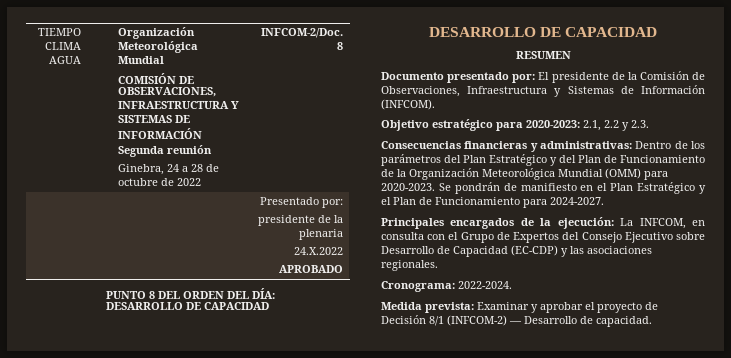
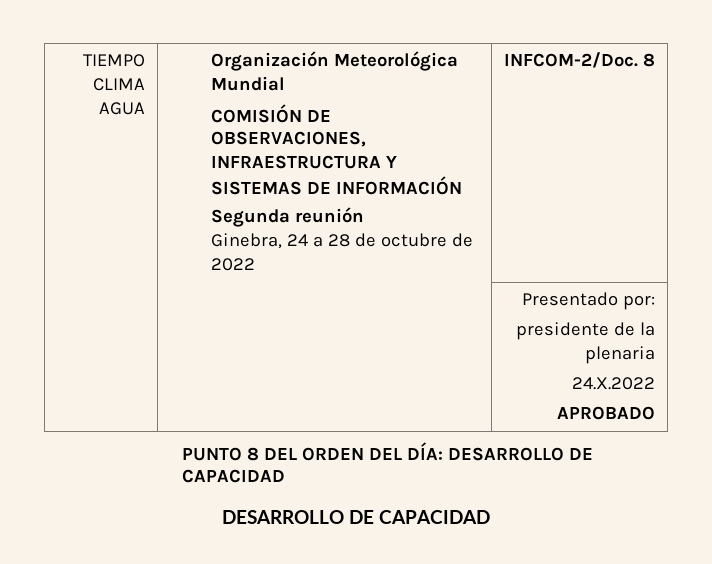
- RESUMEN
- Documento presentado por: El presidente de la Comisión de Observaciones, Infraestructura y Sistemas de Información (INFCOM).
- Objetivo estratégico para 2020-2023: 2.1, 2.2 y 2.3.
- Consecuencias financieras y administrativas: Dentro de los parámetros del Plan Estratégico y del Plan de Funcionamiento de la Organización Meteorológica Mundial (OMM) para 2020-2023. Se pondrán de manifiesto en el Plan Estratégico y el Plan de Funcionamiento para 2024-2027.
- Principales encargados de la ejecución: La INFCOM, en consulta con el Grupo de Expertos del Consejo Ejecutivo sobre Desarrollo de Capacidad (EC-CDP) y las asociaciones regionales.
- Cronograma: 2022-2024.
- Medida prevista: Examinar y aprobar el proyecto de Decisión 8/1 (INFCOM-2) — Desarrollo de capacidad.

